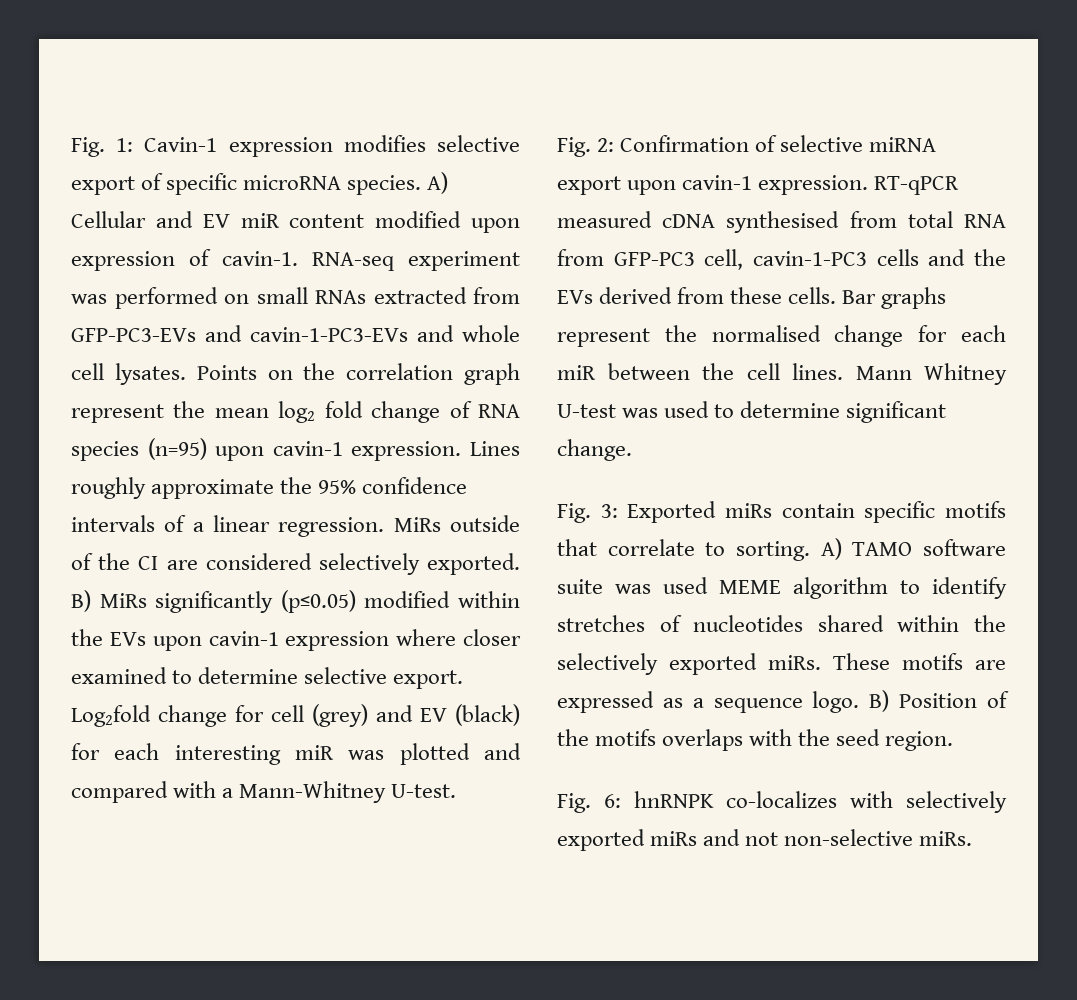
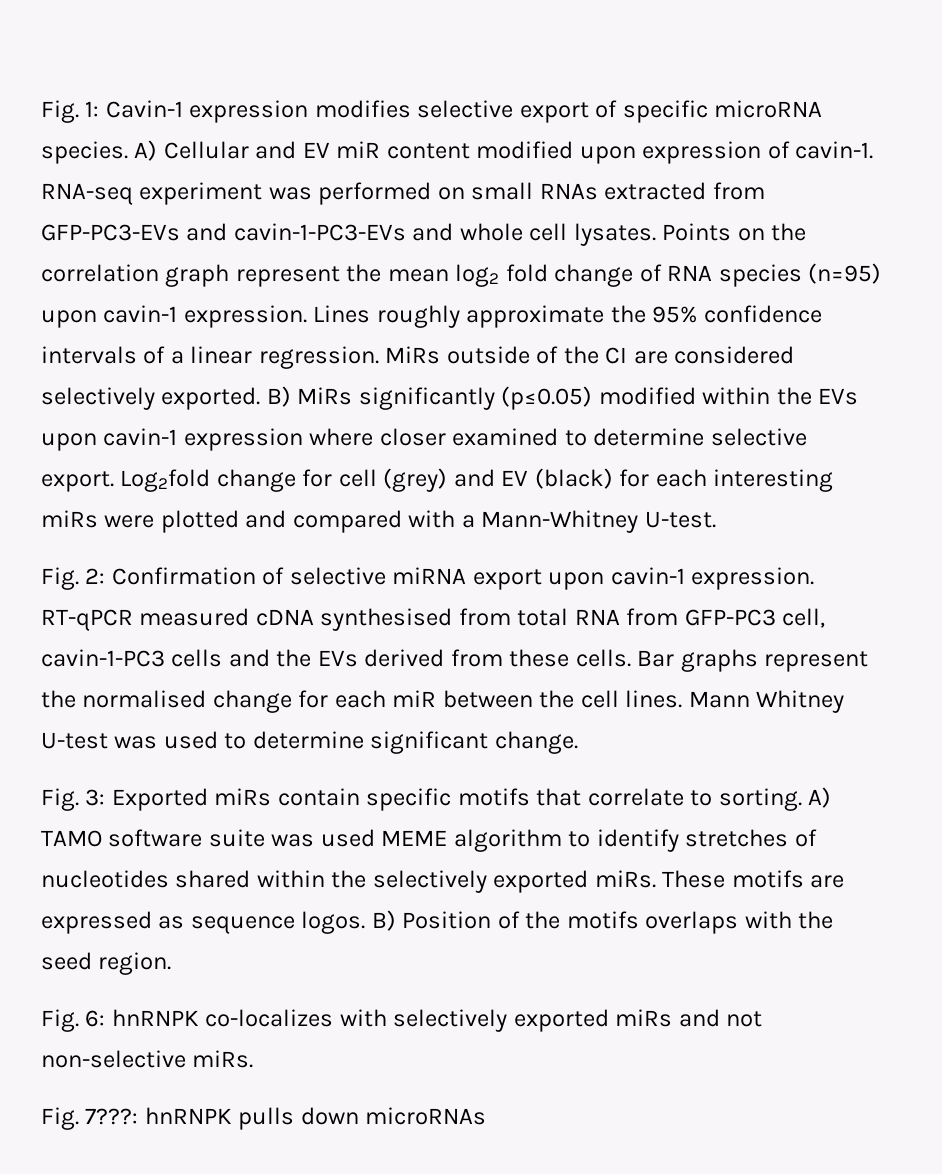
- Log2fold change for cell (grey) and EV (black) for each interesting miR was plotted and compared with a Mann-Whitney U-test.
+ Log2fold change for cell (grey) and EV (black) for each interesting miRs were plotted and compared with a Mann-Whitney U-test.
- These motifs are expressed as a sequence logo.
+ These motifs are expressed as sequence logos.
+ Fig. 7???: hnRNPK pulls down microRNAs

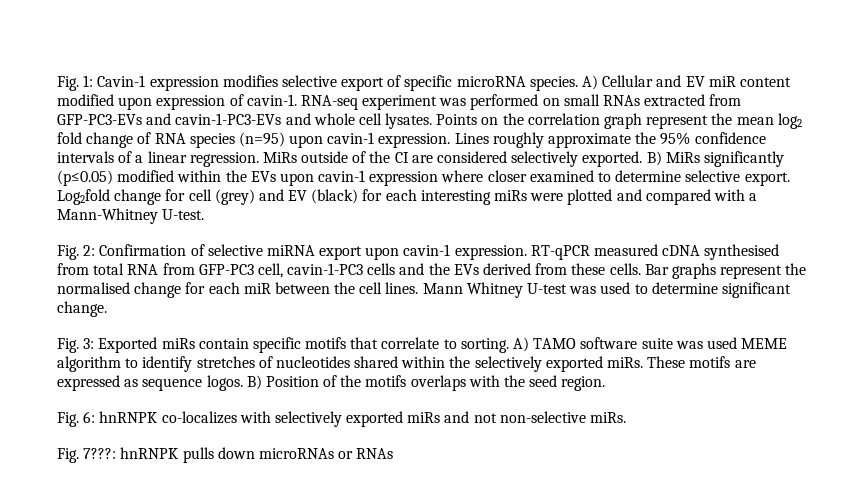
- Fig. 7???: hnRNPK pulls down microRNAs
+ Fig. 7???: hnRNPK pulls down microRNAs or RNAs

